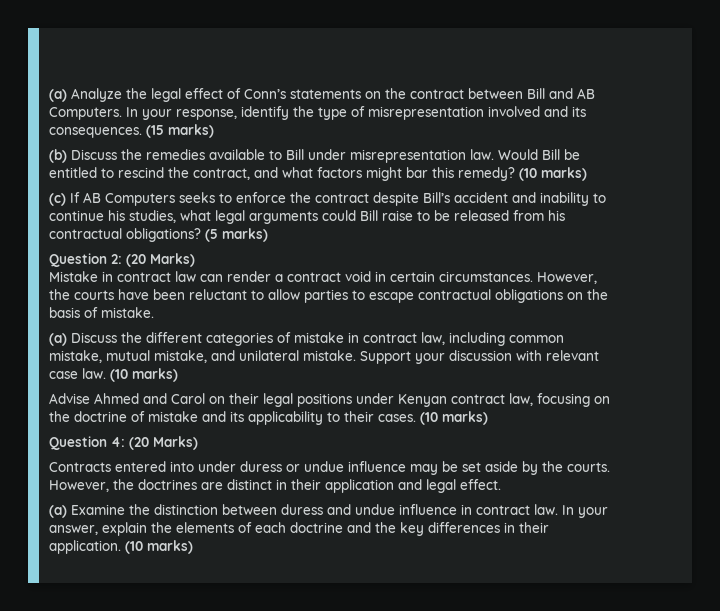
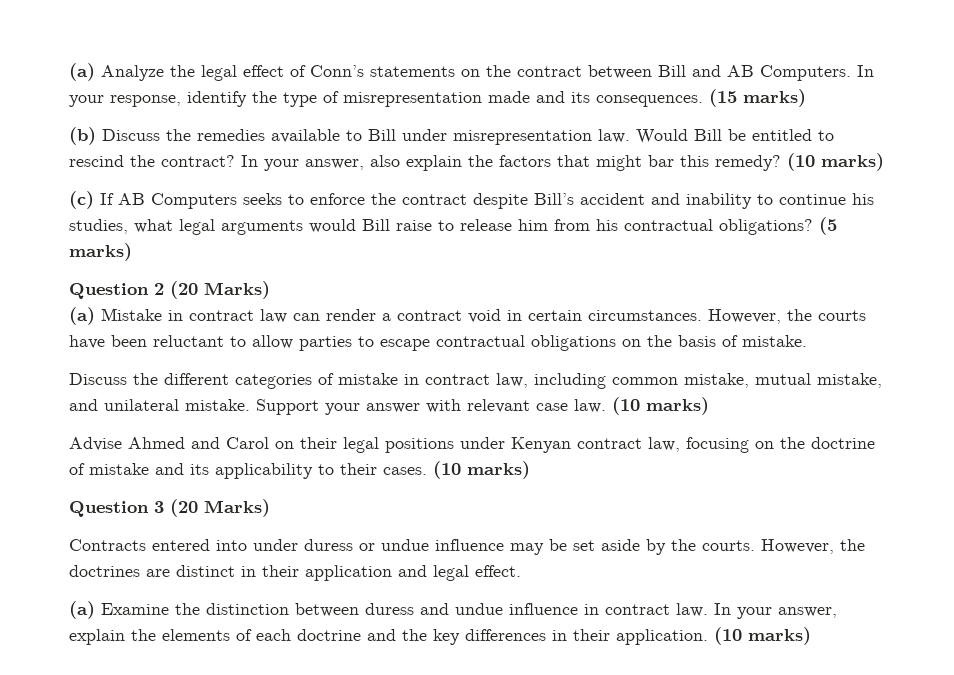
- In your response, identify the type of misrepresentation involved and its consequences.
+ In your response, identify the type of misrepresentation made and its consequences.
- Would Bill be entitled to rescind the contract, and what factors might bar this remedy?
+ Would Bill be entitled to rescind the contract? In your answer, also explain the factors that might bar this remedy?
- (c) If AB Computers seeks to enforce the contract despite Bill’s accident and inability to continue his studies, what legal arguments could Bill raise to be released from his contractual obligations?
+ (c) If AB Computers seeks to enforce the contract despite Bill’s accident and inability to continue his studies, what legal arguments would Bill raise to release him from his contractual obligations?
- Question 2: (20 Marks)
- Mistake in contract law can render a contract void in certain circumstances.
+ Question 2 (20 Marks)
+ (a) Mistake in contract law can render a contract void in certain circumstances.
- (a) Discuss the different categories of mistake in contract law, including common mistake, mutual mistake, and unilateral mistake.
+ Discuss the different categories of mistake in contract law, including common mistake, mutual mistake, and unilateral mistake.
- Support your discussion with relevant case law.
+ Support your answer with relevant case law.
- Question 4: (20 Marks)
+ Question 3 (20 Marks)

